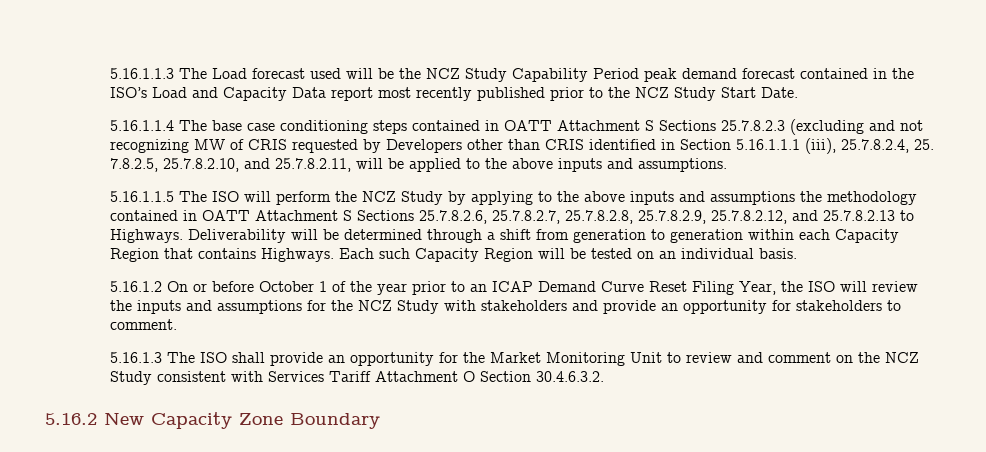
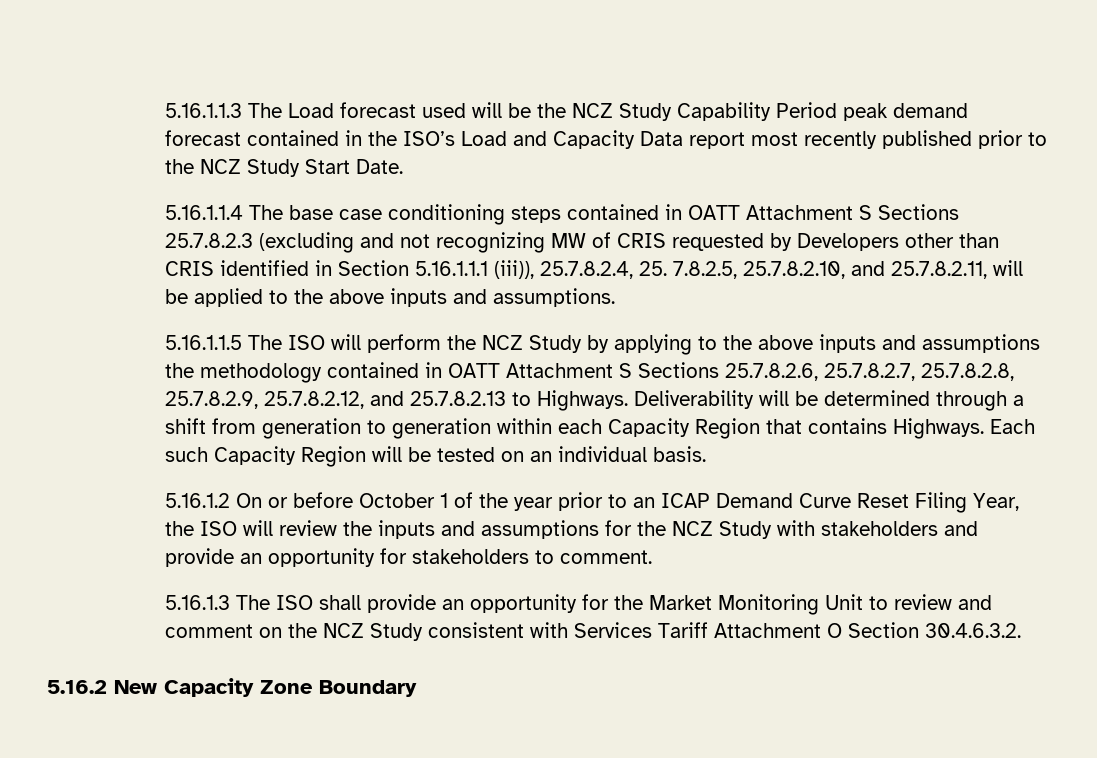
- 5.16.1.1.4 The base case conditioning steps contained in OATT Attachment S Sections 25.7.8.2.3 (excluding and not recognizing MW of CRIS requested by Developers other than CRIS identified in Section 5.16.1.1.1 (iii), 25.7.8.2.4, 25. 7.8.2.5, 25.7.8.2.10, and 25.7.8.2.11, will be applied to the above inputs and assumptions.
+ 5.16.1.1.4 The base case conditioning steps contained in OATT Attachment S Sections 25.7.8.2.3 (excluding and not recognizing MW of CRIS requested by Developers other than CRIS identified in Section 5.16.1.1.1 (iii)), 25.7.8.2.4, 25. 7.8.2.5, 25.7.8.2.10, and 25.7.8.2.11, will be applied to the above inputs and assumptions.

